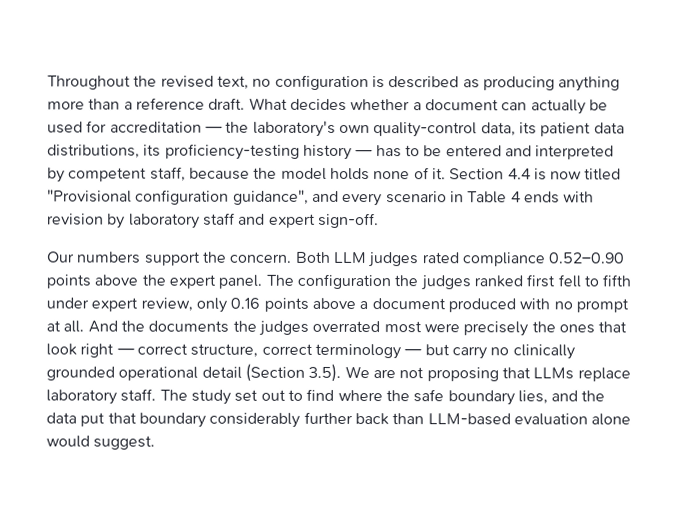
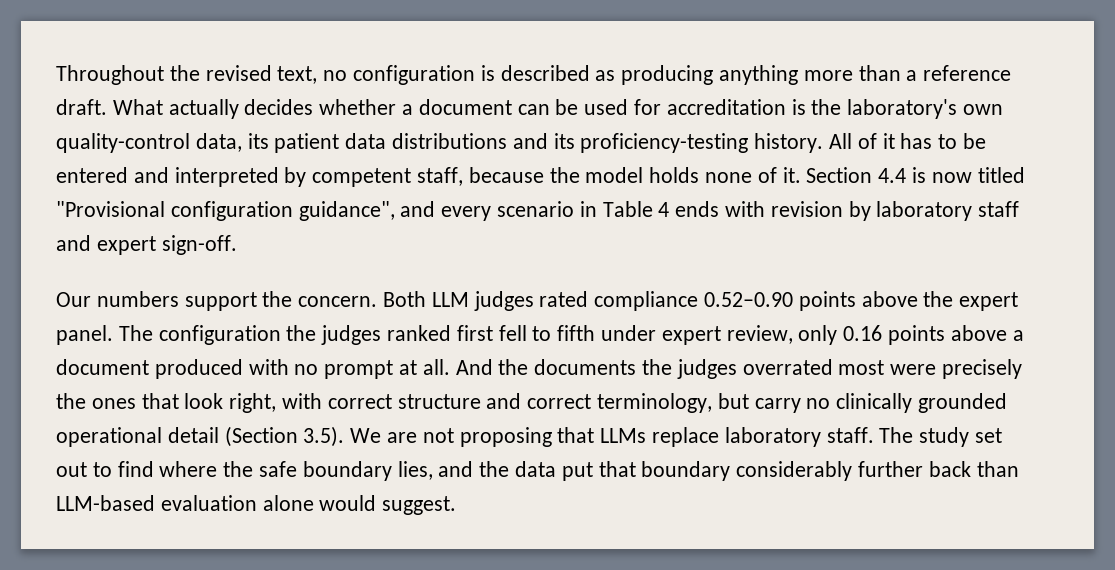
- What decides whether a document can actually be used for accreditation — the laboratory's own quality-control data, its patient data distributions, its proficiency-testing history — has to be entered and interpreted by competent staff, because the model holds none of it.
+ What actually decides whether a document can be used for accreditation is the laboratory's own quality-control data, its patient data distributions and its proficiency-testing history. All of it has to be entered and interpreted by competent staff, because the model holds none of it.
- And the documents the judges overrated most were precisely the ones that look right — correct structure, correct terminology — but carry no clinically grounded operational detail (Section 3.5). We are not proposing that LLMs replace laboratory staff.
+ And the documents the judges overrated most were precisely the ones that look right, with correct structure and correct terminology, but carry no clinically grounded operational detail (Section 3.5). We are not proposing that LLMs replace laboratory staff.

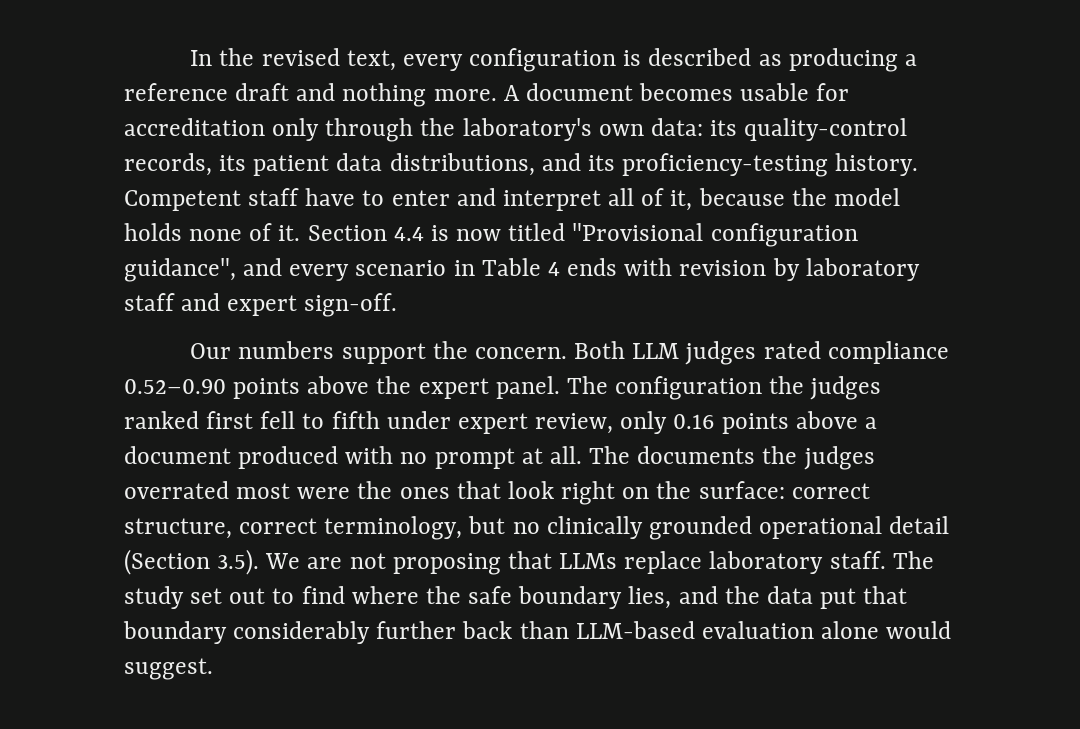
- Throughout the revised text, no configuration is described as producing anything more than a reference draft. What actually decides whether a document can be used for accreditation is the laboratory's own quality-control data, its patient data distributions and its proficiency-testing history.
+ In the revised text, every configuration is described as producing a reference draft and nothing more. A document becomes usable for accreditation only through the laboratory's own data: its quality-control records, its patient data distributions, and its proficiency-testing history.
- All of it has to be entered and interpreted by competent staff, because the model holds none of it.
+ Competent staff have to enter and interpret all of it, because the model holds none of it.
- And the documents the judges overrated most were precisely the ones that look right, with correct structure and correct terminology, but carry no clinically grounded operational detail (Section 3.5). We are not proposing that LLMs replace laboratory staff.
+ The documents the judges overrated most were the ones that look right on the surface: correct structure, correct terminology, but no clinically grounded operational detail (Section 3.5). We are not proposing that LLMs replace laboratory staff.

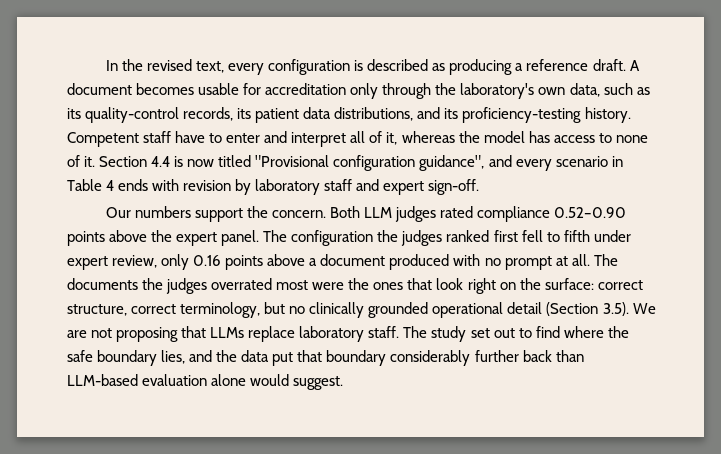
- In the revised text, every configuration is described as producing a reference draft and nothing more.
+ In the revised text, every configuration is described as producing a reference draft.
- A document becomes usable for accreditation only through the laboratory's own data: its quality-control records, its patient data distributions, and its proficiency-testing history.
+ A document becomes usable for accreditation only through the laboratory's own data, such as its quality-control records, its patient data distributions, and its proficiency-testing history.
- Competent staff have to enter and interpret all of it, because the model holds none of it.
+ Competent staff have to enter and interpret all of it, whereas the model has access to none of it.

